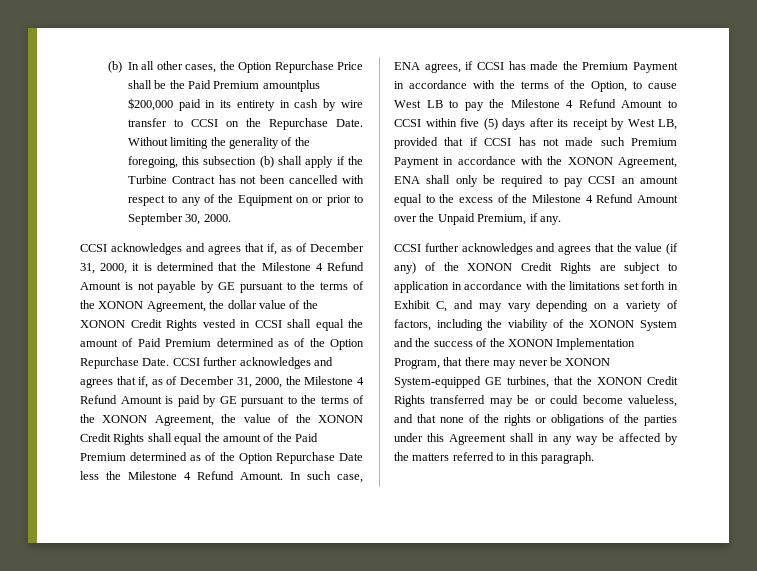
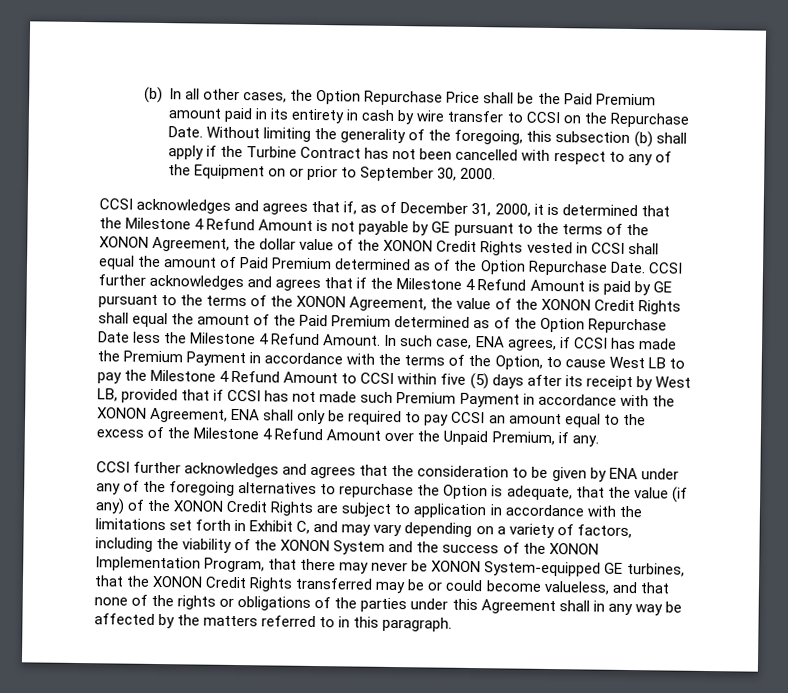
- (b) In all other cases, the Option Repurchase Price shall be the Paid Premium amountplus $200,000 paid in its entirety in cash by wire transfer to CCSI on the Repurchase Date.
+ (b) In all other cases, the Option Repurchase Price shall be the Paid Premium amount paid in its entirety in cash by wire transfer to CCSI on the Repurchase Date.
- CCSI further acknowledges and agrees that if, as of December 31, 2000, the Milestone 4 Refund Amount is paid by GE pursuant to the terms of the XONON Agreement, the value of the XONON Credit Rights shall equal the amount of the Paid Premium determined as of the Option Repurchase Date less the Milestone 4 Refund Amount.
+ CCSI further acknowledges and agrees that if the Milestone 4 Refund Amount is paid by GE pursuant to the terms of the XONON Agreement, the value of the XONON Credit Rights shall equal the amount of the Paid Premium determined as of the Option Repurchase Date less the Milestone 4 Refund Amount.
- CCSI further acknowledges and agrees that the value (if any) of the XONON Credit Rights are subject to application in accordance with the limitations set forth in Exhibit C, and may vary depending on a variety of factors, including the viability of the XONON System and the success of the XONON Implementation Program, that there may never be XONON System-equipped GE turbines, that the XONON Credit Rights transferred may be or could become valueless, and that none of the rights or obligations of the parties under this Agreement shall in any way be affected by the matters referred to in this paragraph.
+ CCSI further acknowledges and agrees that the consideration to be given by ENA under any of the foregoing alternatives to repurchase the Option is adequate, that the value (if any) of the XONON Credit Rights are subject to application in accordance with the limitations set forth in Exhibit C, and may vary depending on a variety of factors, including the viability of the XONON System and the success of the XONON Implementation Program, that there may never be XONON System-equipped GE turbines, that the XONON Credit Rights transferred may be or could become valueless, and that none of the rights or obligations of the parties under this Agreement shall in any way be affected by the matters referred to in this paragraph.

